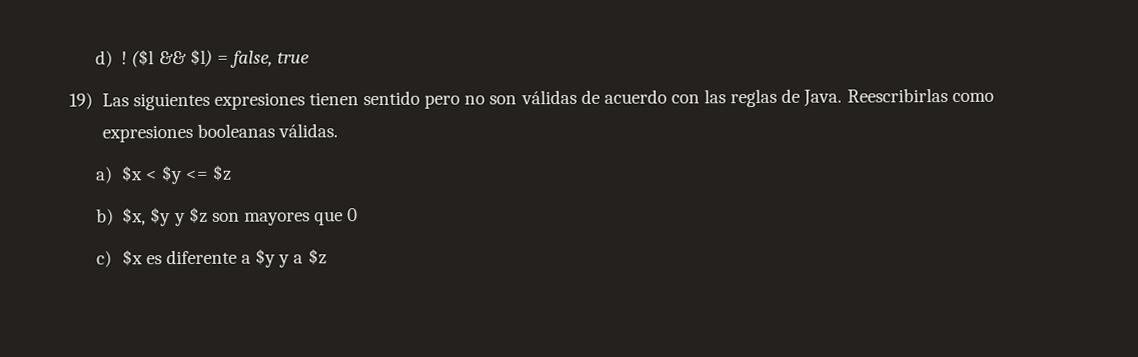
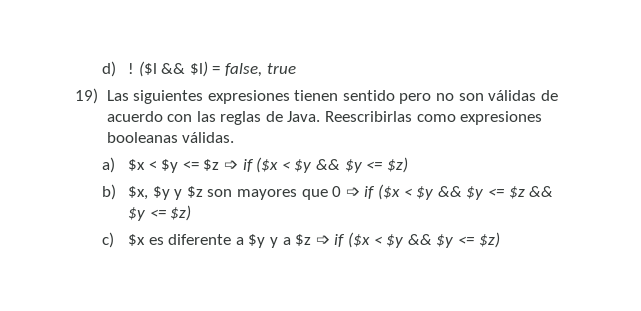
- a) $x < $y <= $z
+ a) $x < $y <= $z ➩ if ($x < $y && $y <= $z)
- b) $x, $y y $z son mayores que 0
+ b) $x, $y y $z son mayores que 0 ➩ if ($x < $y && $y <= $z && $y <= $z)
- c) $x es diferente a $y y a $z
+ c) $x es diferente a $y y a $z ➩ if ($x < $y && $y <= $z)

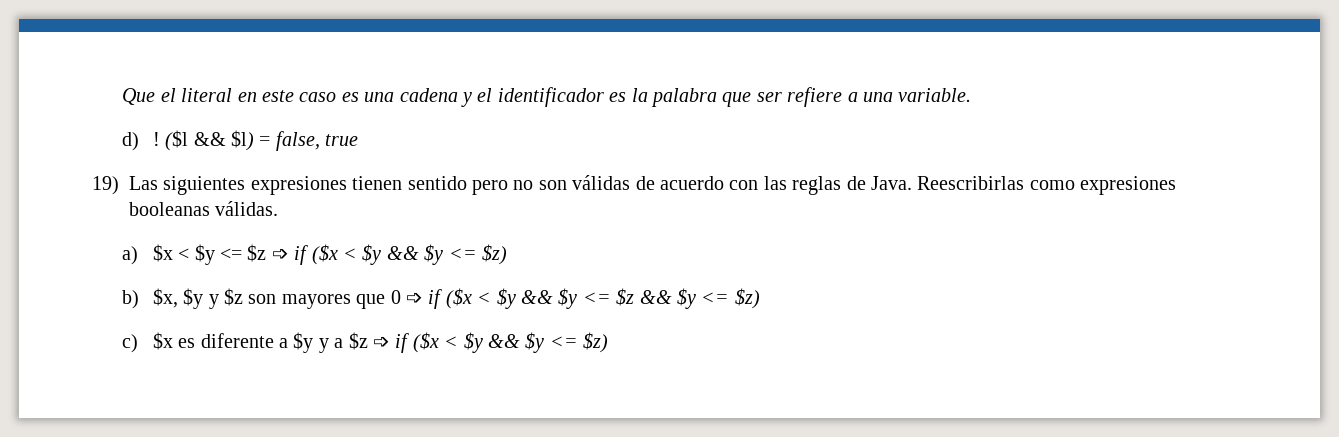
+ Que el literal en este caso es una cadena y el identificador es la palabra que ser refiere a una variable.

